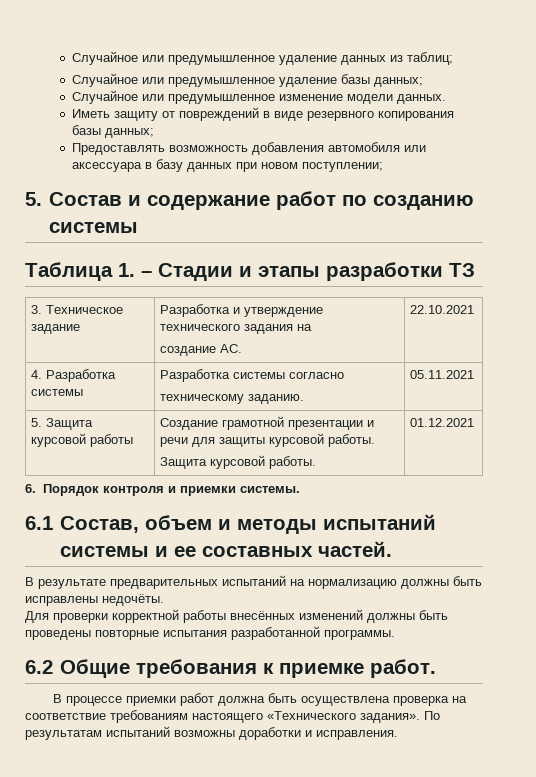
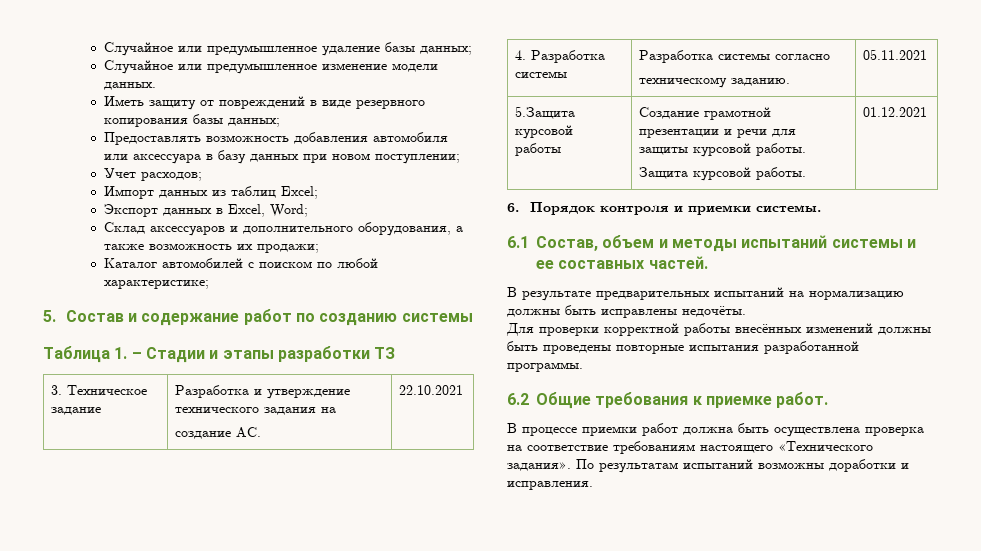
- Случайное или предумышленное удаление данных из таблиц;
+ Учет расходов;
+ Импорт данных из таблиц Excel;
+ Экспорт данных в Excel, Word;
+ Склад аксессуаров и дополнительного оборудования, а также возможность их продажи;
+ Каталог автомобилей с поиском по любой характеристике;
- 5. Защита курсовой работы | Создание грамотной презентации и речи для защиты курсовой работы.
+ 5.Защита курсовой работы | Создание грамотной презентации и речи для защиты курсовой работы.

